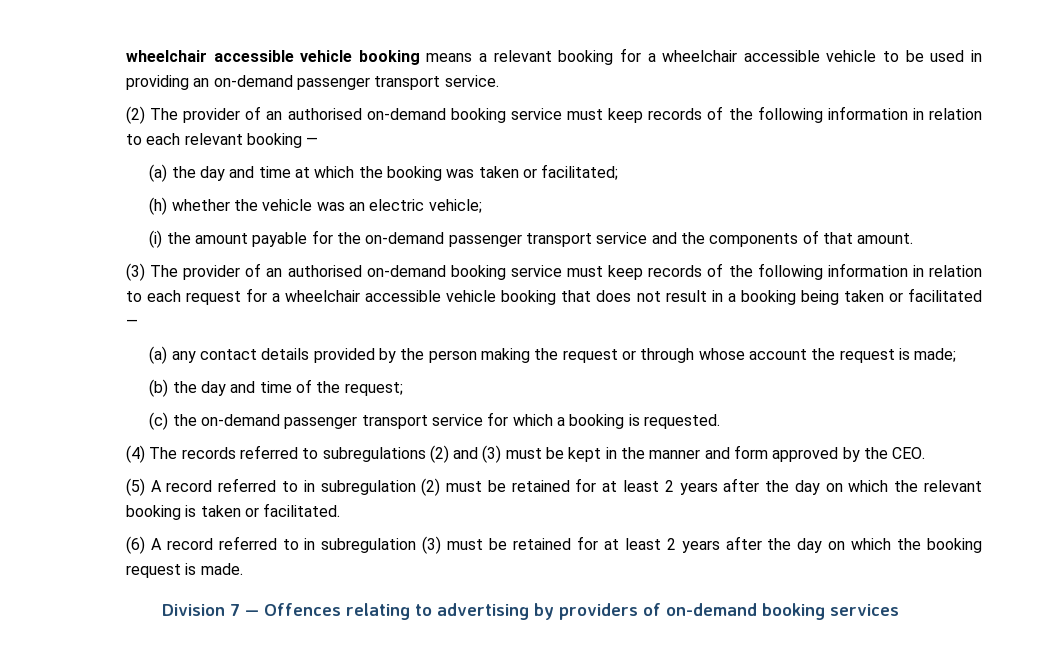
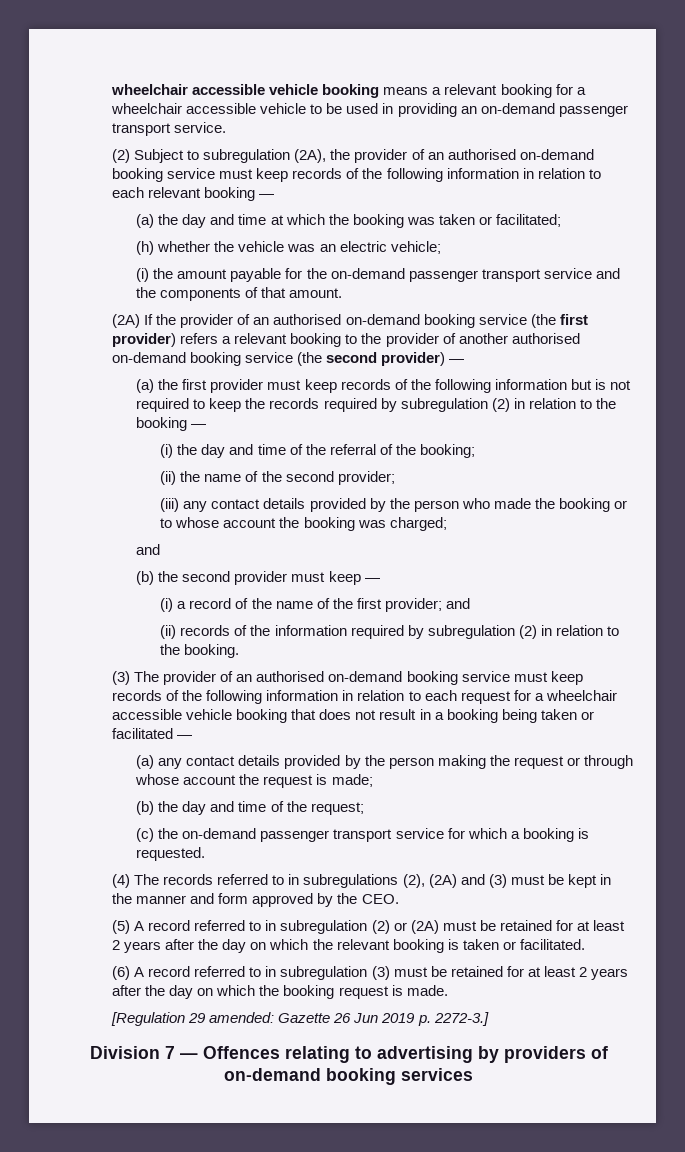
- (2) The provider of an authorised on-demand booking service must keep records of the following information in relation to each relevant booking —
+ (2) Subject to subregulation (2A), the provider of an authorised on-demand booking service must keep records of the following information in relation to each relevant booking —
+ (2A) If the provider of an authorised on-demand booking service (the first provider) refers a relevant booking to the provider of another authorised on-demand booking service (the second provider) —
+ (a) the first provider must keep records of the following information but is not required to keep the records required by subregulation (2) in relation to the booking —
+ (i) the day and time of the referral of the booking;
+ (ii) the name of the second provider;
+ (iii) any contact details provided by the person who made the booking or to whose account the booking was charged;
+ and
+ (b) the second provider must keep —
+ (i) a record of the name of the first provider; and
+ (ii) records of the information required by subregulation (2) in relation to the booking.
- (4) The records referred to subregulations (2) and (3) must be kept in the manner and form approved by the CEO.
+ (4) The records referred to in subregulations (2), (2A) and (3) must be kept in the manner and form approved by the CEO.
- (5) A record referred to in subregulation (2) must be retained for at least 2 years after the day on which the relevant booking is taken or facilitated.
+ (5) A record referred to in subregulation (2) or (2A) must be retained for at least 2 years after the day on which the relevant booking is taken or facilitated.
+ [Regulation 29 amended: Gazette 26 Jun 2019 p. 2272-3.]

